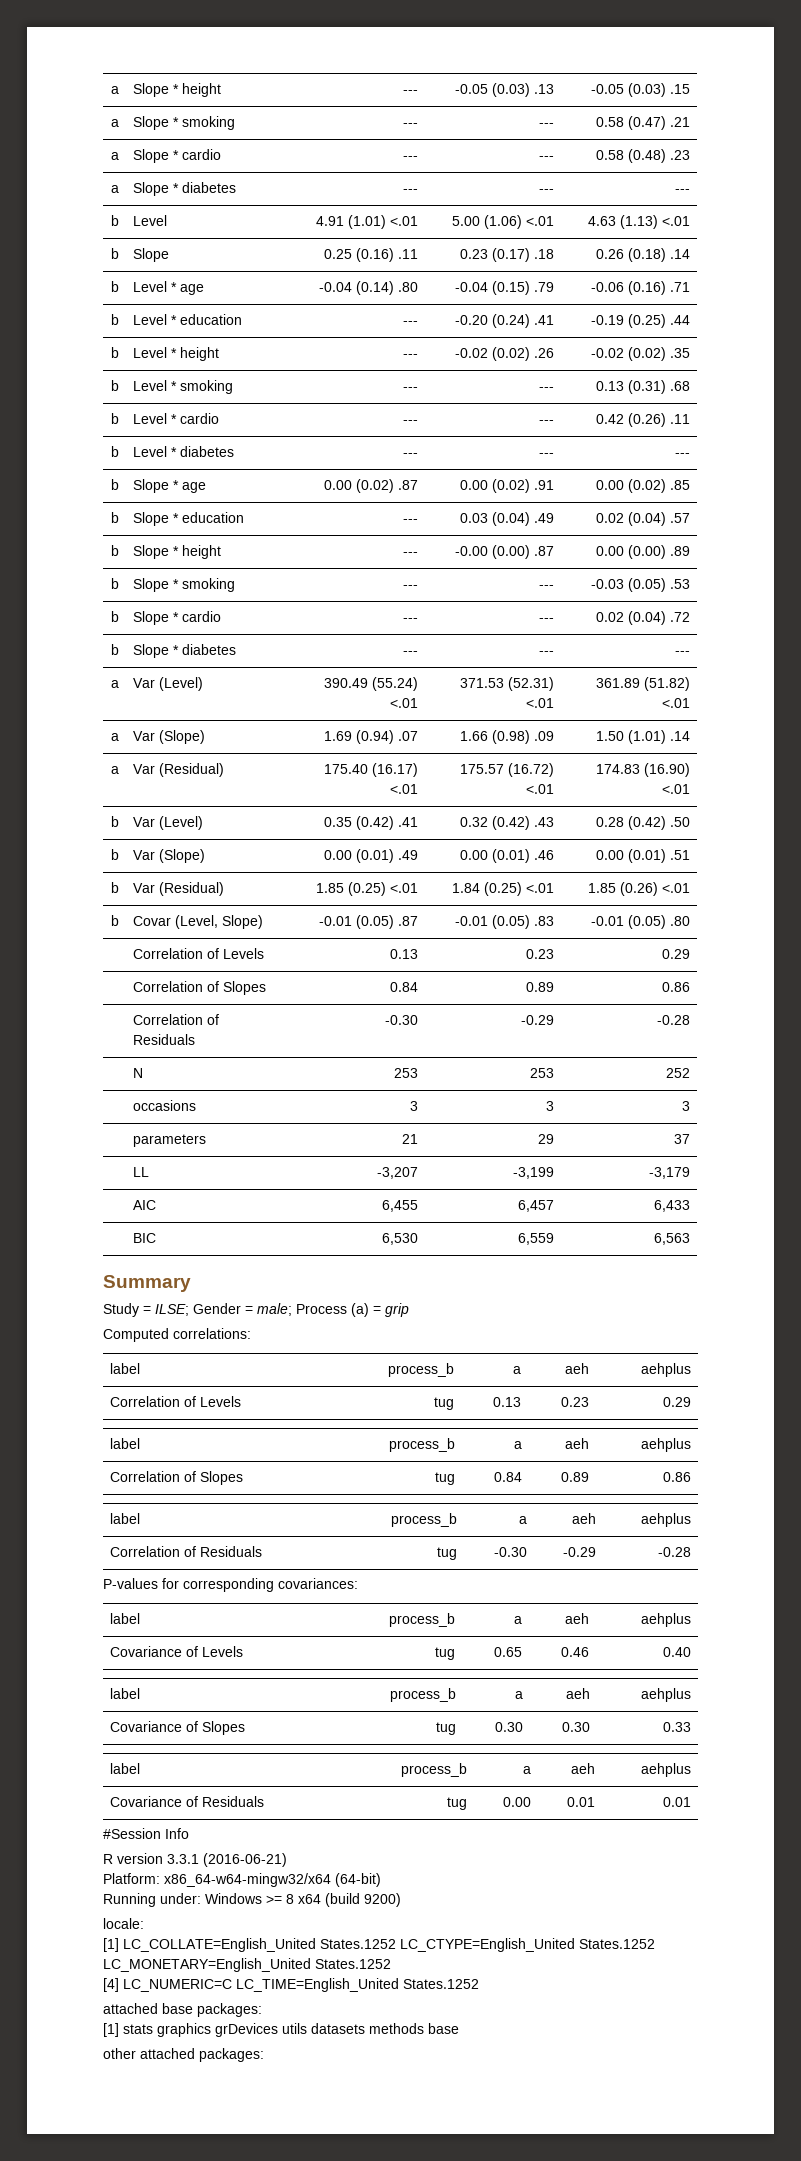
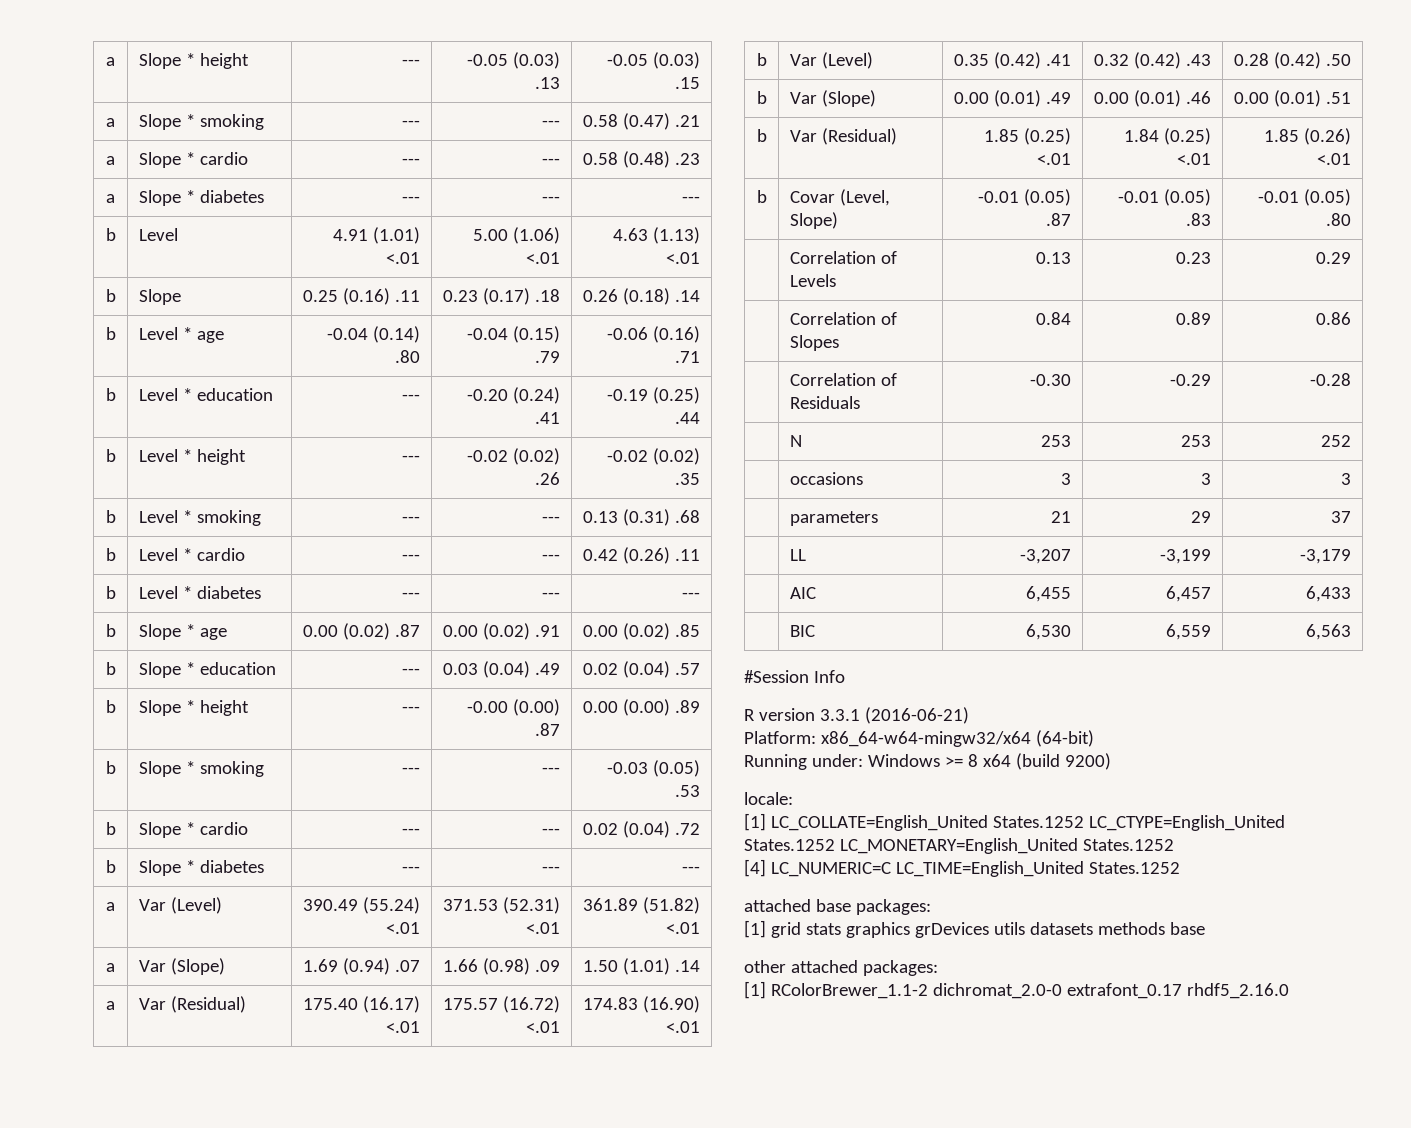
- Summary
- Study = ILSE; Gender = male; Process (a) = grip
- Computed correlations:
- label | process_b | a | aeh | aehplus
- Correlation of Levels | tug | 0.13 | 0.23 | 0.29
- label | process_b | a | aeh | aehplus
- Correlation of Slopes | tug | 0.84 | 0.89 | 0.86
- label | process_b | a | aeh | aehplus
- Correlation of Residuals | tug | -0.30 | -0.29 | -0.28
- P-values for corresponding covariances:
- label | process_b | a | aeh | aehplus
- Covariance of Levels | tug | 0.65 | 0.46 | 0.40
- label | process_b | a | aeh | aehplus
- Covariance of Slopes | tug | 0.30 | 0.30 | 0.33
- label | process_b | a | aeh | aehplus
- Covariance of Residuals | tug | 0.00 | 0.01 | 0.01
- [1] stats graphics grDevices utils datasets methods base
+ [1] grid stats graphics grDevices utils datasets methods base
+ [1] RColorBrewer_1.1-2 dichromat_2.0-0 extrafont_0.17 rhdf5_2.16.0

